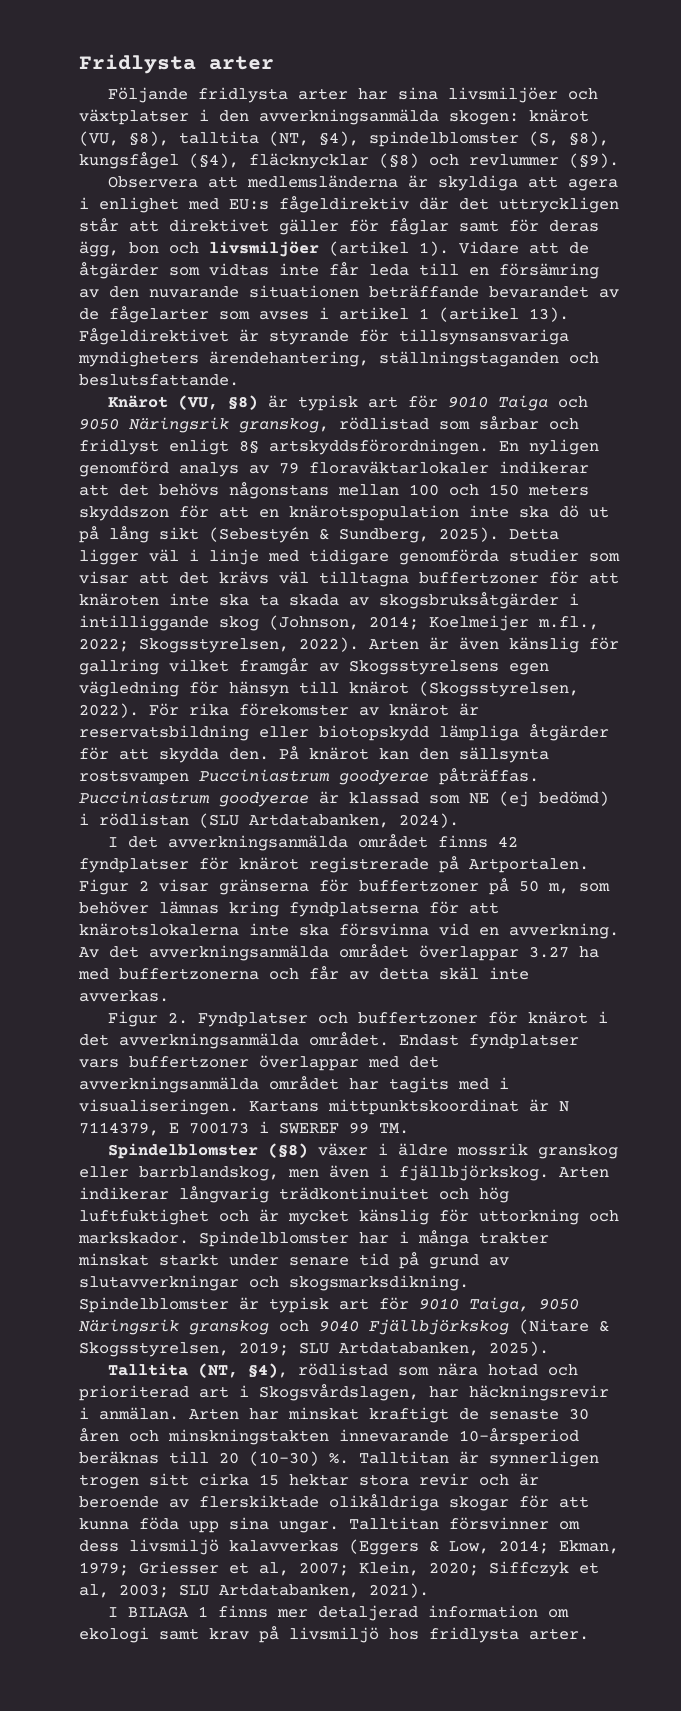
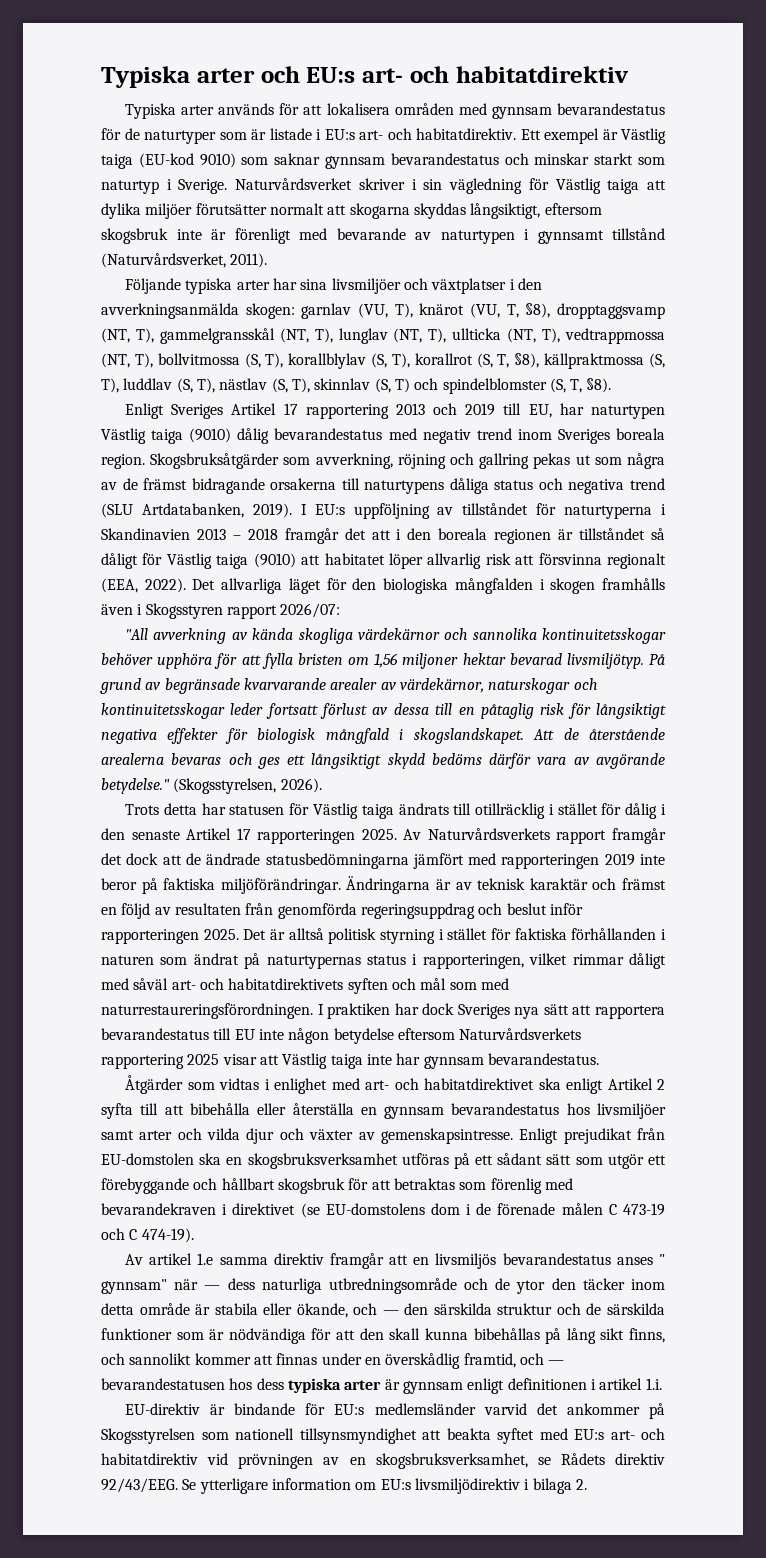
- Fridlysta arter
+ Typiska arter och EU:s art- och habitatdirektiv
+ Typiska arter används för att lokalisera områden med gynnsam bevarandestatus för de naturtyper som är listade i EU:s art- och habitatdirektiv. Ett exempel är Västlig taiga (EU-kod 9010) som saknar gynnsam bevarandestatus och minskar starkt som naturtyp i Sverige. Naturvårdsverket skriver i sin vägledning för Västlig taiga att dylika miljöer förutsätter normalt att skogarna skyddas långsiktigt, eftersom skogsbruk inte är förenligt med bevarande av naturtypen i gynnsamt tillstånd (Naturvårdsverket, 2011).
- Följande fridlysta arter har sina livsmiljöer och växtplatser i den avverkningsanmälda skogen: knärot (VU, §8), talltita (NT, §4), spindelblomster (S, §8), kungsfågel (§4), fläcknycklar (§8) och revlummer (§9).
- Observera att medlemsländerna är skyldiga att agera i enlighet med EU:s fågeldirektiv där det uttryckligen står att direktivet gäller för fåglar samt för deras ägg, bon och livsmiljöer (artikel 1). Vidare att de åtgärder som vidtas inte får leda till en försämring av den nuvarande situationen beträffande bevarandet av de fågelarter som avses i artikel 1 (artikel 13). Fågeldirektivet är styrande för tillsynsansvariga myndigheters ärendehantering, ställningstaganden och beslutsfattande.
- Knärot (VU, §8) är typisk art för 9010 Taiga och 9050 Näringsrik granskog, rödlistad som sårbar och fridlyst enligt 8§ artskyddsförordningen. En nyligen genomförd analys av 79 floraväktarlokaler indikerar att det behövs någonstans mellan 100 och 150 meters skyddszon för att en knärotspopulation inte ska dö ut på lång sikt (Sebestyén & Sundberg, 2025). Detta ligger väl i linje med tidigare genomförda studier som visar att det krävs väl tilltagna buffertzoner för att knäroten inte ska ta skada av skogsbruksåtgärder i intilliggande skog (Johnson, 2014; Koelmeijer m.fl., 2022; Skogsstyrelsen, 2022). Arten är även känslig för gallring vilket framgår av Skogsstyrelsens egen vägledning för hänsyn till knärot (Skogsstyrelsen, 2022). För rika förekomster av knärot är reservatsbildning eller biotopskydd lämpliga åtgärder för att skydda den. På knärot kan den sällsynta rostsvampen Pucciniastrum goodyerae påträffas. Pucciniastrum goodyerae är klassad som NE (ej bedömd) i rödlistan (SLU Artdatabanken, 2024).
- I det avverkningsanmälda området finns 42 fyndplatser för knärot registrerade på Artportalen. Figur 2 visar gränserna för buffertzoner på 50 m, som behöver lämnas kring fyndplatserna för att knärotslokalerna inte ska försvinna vid en avverkning. Av det avverkningsanmälda området överlappar 3.27 ha med buffertzonerna och får av detta skäl inte avverkas.
- Figur 2. Fyndplatser och buffertzoner för knärot i det avverkningsanmälda området. Endast fyndplatser vars buffertzoner överlappar med det avverkningsanmälda området har tagits med i visualiseringen. Kartans mittpunktskoordinat är N 7114379, E 700173 i SWEREF 99 TM.
- Spindelblomster (§8) växer i äldre mossrik granskog eller barrblandskog, men även i fjällbjörkskog. Arten indikerar långvarig trädkontinuitet och hög luftfuktighet och är mycket känslig för uttorkning och markskador. Spindelblomster har i många trakter minskat starkt under senare tid på grund av slutavverkningar och skogsmarksdikning. Spindelblomster är typisk art för 9010 Taiga, 9050 Näringsrik granskog och 9040 Fjällbjörkskog (Nitare & Skogsstyrelsen, 2019; SLU Artdatabanken, 2025).
- Talltita (NT, §4), rödlistad som nära hotad och prioriterad art i Skogsvårdslagen, har häckningsrevir i anmälan. Arten har minskat kraftigt de senaste 30 åren och minskningstakten innevarande 10-årsperiod beräknas till 20 (10–30) %. Talltitan är synnerligen trogen sitt cirka 15 hektar stora revir och är beroende av flerskiktade olikåldriga skogar för att kunna föda upp sina ungar. Talltitan försvinner om dess livsmiljö kalavverkas (Eggers & Low, 2014; Ekman, 1979; Griesser et al, 2007; Klein, 2020; Siffczyk et al, 2003; SLU Artdatabanken, 2021).
- I BILAGA 1 finns mer detaljerad information om ekologi samt krav på livsmiljö hos fridlysta arter.
+ Följande typiska arter har sina livsmiljöer och växtplatser i den avverkningsanmälda skogen: garnlav (VU, T), knärot (VU, T, §8), dropptaggsvamp (NT, T), gammelgransskål (NT, T), lunglav (NT, T), ullticka (NT, T), vedtrappmossa (NT, T), bollvitmossa (S, T), korallblylav (S, T), korallrot (S, T, §8), källpraktmossa (S, T), luddlav (S, T), nästlav (S, T), skinnlav (S, T) och spindelblomster (S, T, §8).
+ Enligt Sveriges Artikel 17 rapportering 2013 och 2019 till EU, har naturtypen Västlig taiga (9010) dålig bevarandestatus med negativ trend inom Sveriges boreala region. Skogsbruksåtgärder som avverkning, röjning och gallring pekas ut som några av de främst bidragande orsakerna till naturtypens dåliga status och negativa trend (SLU Artdatabanken, 2019). I EU:s uppföljning av tillståndet för naturtyperna i Skandinavien 2013 – 2018 framgår det att i den boreala regionen är tillståndet så dåligt för Västlig taiga (9010) att habitatet löper allvarlig risk att försvinna regionalt (EEA, 2022). Det allvarliga läget för den biologiska mångfalden i skogen framhålls även i Skogsstyren rapport 2026/07:
+ "All avverkning av kända skogliga värdekärnor och sannolika kontinuitetsskogar behöver upphöra för att fylla bristen om 1,56 miljoner hektar bevarad livsmiljötyp. På grund av begränsade kvarvarande arealer av värdekärnor, naturskogar och kontinuitetsskogar leder fortsatt förlust av dessa till en påtaglig risk för långsiktigt negativa effekter för biologisk mångfald i skogslandskapet. Att de återstående arealerna bevaras och ges ett långsiktigt skydd bedöms därför vara av avgörande betydelse." (Skogsstyrelsen, 2026).
+ Trots detta har statusen för Västlig taiga ändrats till otillräcklig i stället för dålig i den senaste Artikel 17 rapporteringen 2025. Av Naturvårdsverkets rapport framgår det dock att de ändrade statusbedömningarna jämfört med rapporteringen 2019 inte beror på faktiska miljöförändringar. Ändringarna är av teknisk karaktär och främst en följd av resultaten från genomförda regeringsuppdrag och beslut inför rapporteringen 2025. Det är alltså politisk styrning i stället för faktiska förhållanden i naturen som ändrat på naturtypernas status i rapporteringen, vilket rimmar dåligt med såväl art- och habitatdirektivets syften och mål som med naturrestaureringsförordningen. I praktiken har dock Sveriges nya sätt att rapportera bevarandestatus till EU inte någon betydelse eftersom Naturvårdsverkets rapportering 2025 visar att Västlig taiga inte har gynnsam bevarandestatus.
+ Åtgärder som vidtas i enlighet med art- och habitatdirektivet ska enligt Artikel 2 syfta till att bibehålla eller återställa en gynnsam bevarandestatus hos livsmiljöer samt arter och vilda djur och växter av gemenskapsintresse. Enligt prejudikat från EU-domstolen ska en skogsbruksverksamhet utföras på ett sådant sätt som utgör ett förebyggande och hållbart skogsbruk för att betraktas som förenlig med bevarandekraven i direktivet (se EU-domstolens dom i de förenade målen C 473-19 och C 474-19).
+ Av artikel 1.e samma direktiv framgår att en livsmiljös bevarandestatus anses " gynnsam" när — dess naturliga utbredningsområde och de ytor den täcker inom detta område är stabila eller ökande, och — den särskilda struktur och de särskilda funktioner som är nödvändiga för att den skall kunna bibehållas på lång sikt finns, och sannolikt kommer att finnas under en överskådlig framtid, och — bevarandestatusen hos dess typiska arter är gynnsam enligt definitionen i artikel 1.i.
+ EU-direktiv är bindande för EU:s medlemsländer varvid det ankommer på Skogsstyrelsen som nationell tillsynsmyndighet att beakta syftet med EU:s art- och habitatdirektiv vid prövningen av en skogsbruksverksamhet, se Rådets direktiv 92/43/EEG. Se ytterligare information om EU:s livsmiljödirektiv i bilaga 2.

